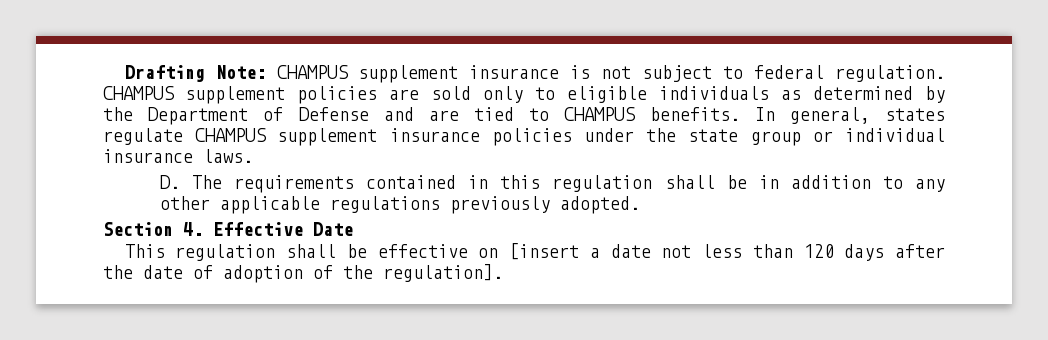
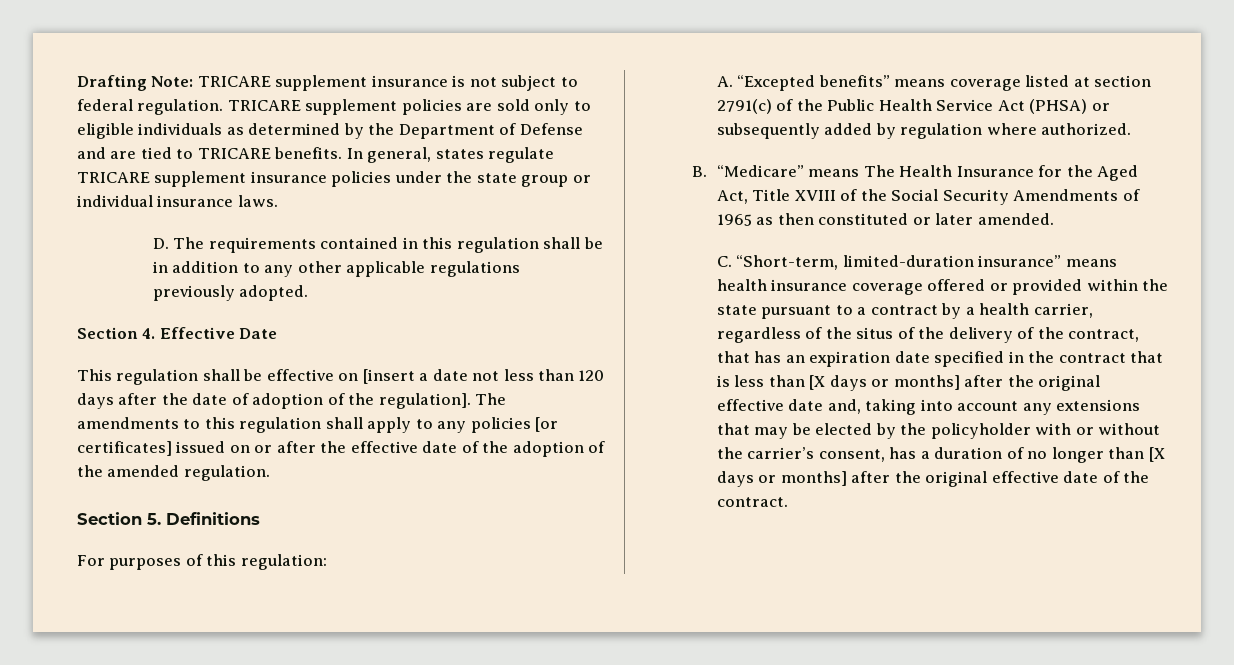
- Drafting Note: CHAMPUS supplement insurance is not subject to federal regulation.
+ Drafting Note: TRICARE supplement insurance is not subject to federal regulation.
- CHAMPUS supplement policies are sold only to eligible individuals as determined by the Department of Defense and are tied to CHAMPUS benefits.
+ TRICARE supplement policies are sold only to eligible individuals as determined by the Department of Defense and are tied to TRICARE benefits.
- In general, states regulate CHAMPUS supplement insurance policies under the state group or individual insurance laws.
+ In general, states regulate TRICARE supplement insurance policies under the state group or individual insurance laws.
+ The amendments to this regulation shall apply to any policies [or certificates] issued on or after the effective date of the adoption of the amended regulation.
+ Section 5. Definitions
+ For purposes of this regulation:
+ A. “Excepted benefits” means coverage listed at section 2791(c) of the Public Health Service Act (PHSA) or subsequently added by regulation where authorized.
+ B. “Medicare” means The Health Insurance for the Aged Act, Title XVIII of the Social Security Amendments of 1965 as then constituted or later amended.
+ C. “Short-term, limited-duration insurance” means health insurance coverage offered or provided within the state pursuant to a contract by a health carrier, regardless of the situs of the delivery of the contract, that has an expiration date specified in the contract that is less than [X days or months] after the original effective date and, taking into account any extensions that may be elected by the policyholder with or without the carrier’s consent, has a duration of no longer than [X days or months] after the original effective date of the contract.

